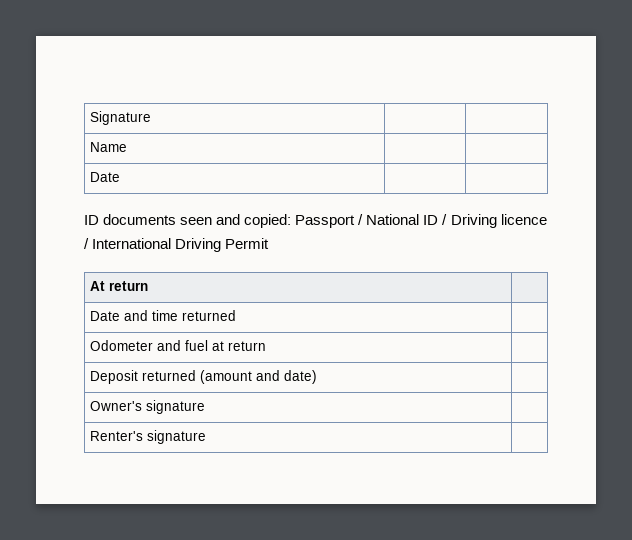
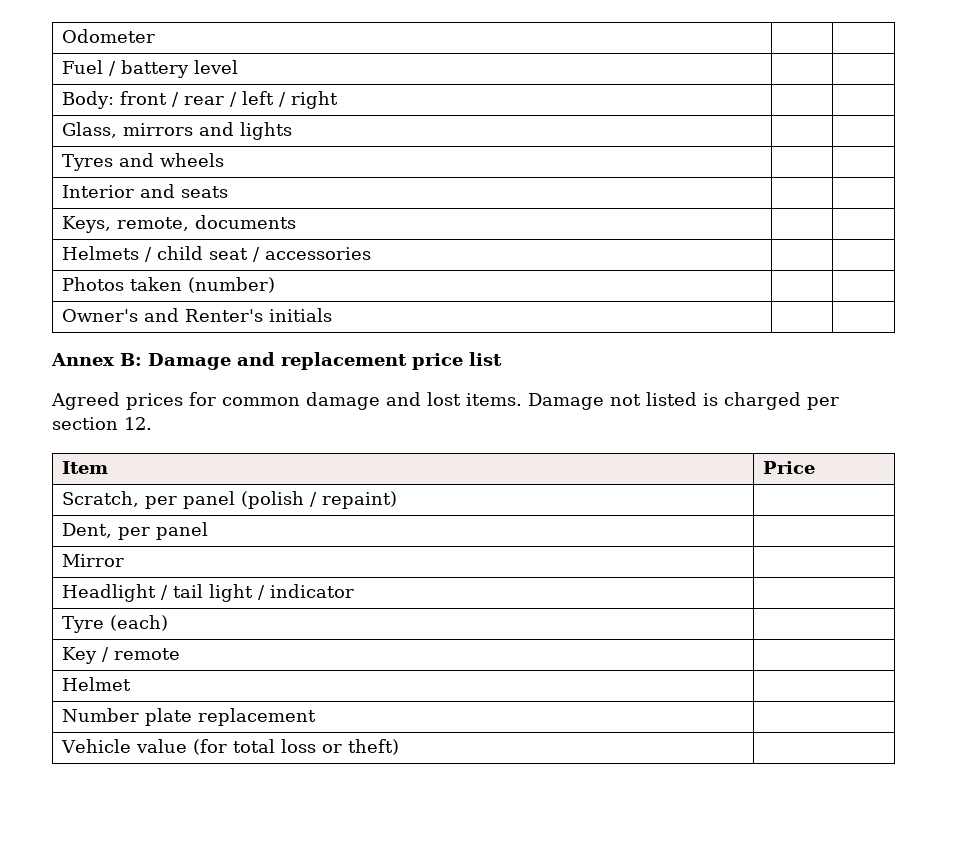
- Signature | |
- Name | |
- Date | |
- ID documents seen and copied: Passport / National ID / Driving licence / International Driving Permit
- At return |
- Date and time returned |
- Odometer and fuel at return |
- Deposit returned (amount and date) |
- Owner's signature |
- Renter's signature |
+ Odometer | |
+ Fuel / battery level | |
+ Body: front / rear / left / right | |
+ Glass, mirrors and lights | |
+ Tyres and wheels | |
+ Interior and seats | |
+ Keys, remote, documents | |
+ Helmets / child seat / accessories | |
+ Photos taken (number) | |
+ Owner's and Renter's initials | |
+ Annex B: Damage and replacement price list
+ Agreed prices for common damage and lost items. Damage not listed is charged per section 12.
+ Item | Price
+ Scratch, per panel (polish / repaint) |
+ Dent, per panel |
+ Mirror |
+ Headlight / tail light / indicator |
+ Tyre (each) |
+ Key / remote |
+ Helmet |
+ Number plate replacement |
+ Vehicle value (for total loss or theft) |

